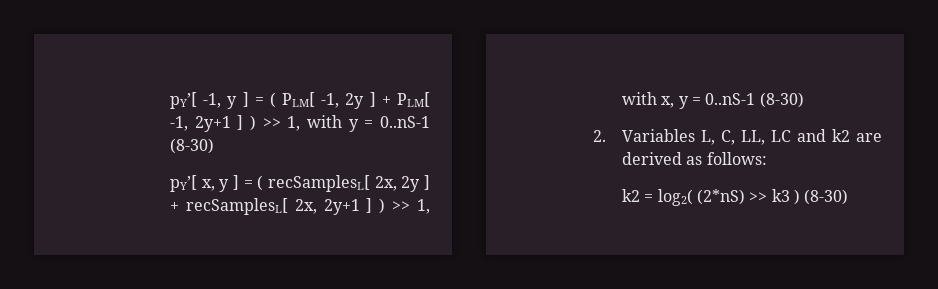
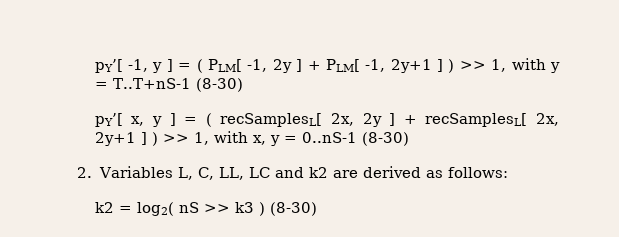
- pY’[ -1, y ] = ( PLM[ -1, 2y ] + PLM[ -1, 2y+1 ] ) >> 1, with y = 0..nS-1 (8-30)
+ pY’[ -1, y ] = ( PLM[ -1, 2y ] + PLM[ -1, 2y+1 ] ) >> 1, with y = T..T+nS-1 (8-30)
- k2 = log2( (2*nS) >> k3 ) (8-30)
+ k2 = log2( nS >> k3 ) (8-30)

